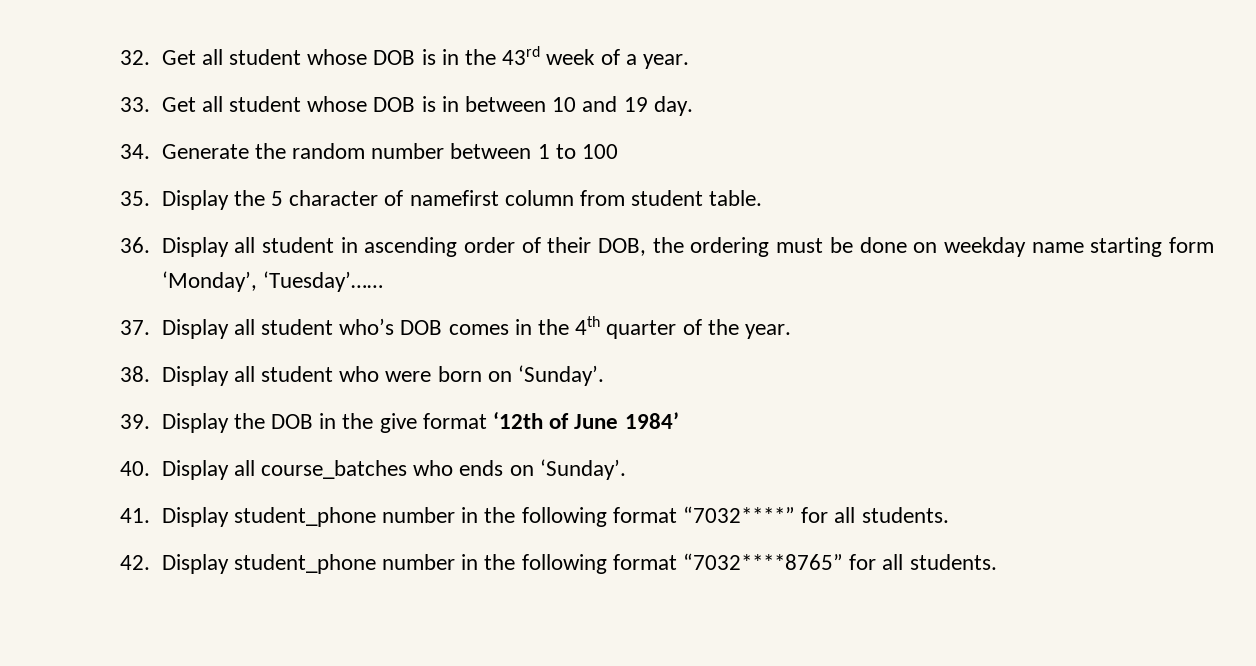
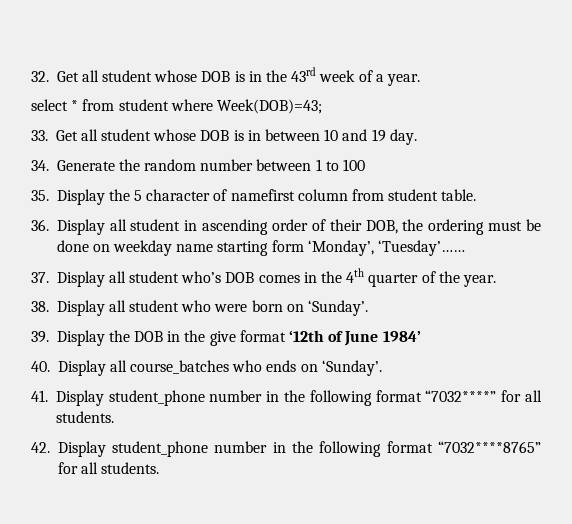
+ select * from student where Week(DOB)=43;

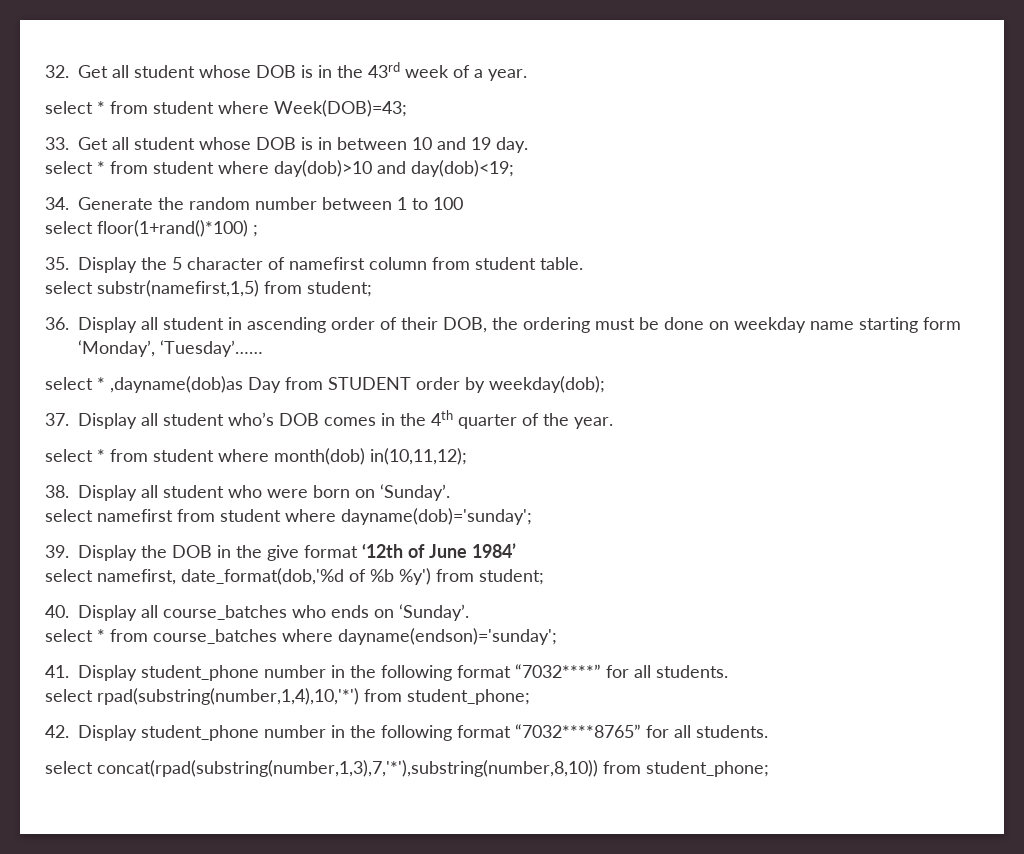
+ select * from student where day(dob)>10 and day(dob)<19;
+ select floor(1+rand()*100) ;
+ select substr(namefirst,1,5) from student;
+ select * ,dayname(dob)as Day from STUDENT order by weekday(dob);
+ select * from student where month(dob) in(10,11,12);
+ select namefirst from student where dayname(dob)='sunday';
+ select namefirst, date_format(dob,'%d of %b %y') from student;
+ select * from course_batches where dayname(endson)='sunday';
+ select rpad(substring(number,1,4),10,'*') from student_phone;
+ select concat(rpad(substring(number,1,3),7,'*'),substring(number,8,10)) from student_phone;

